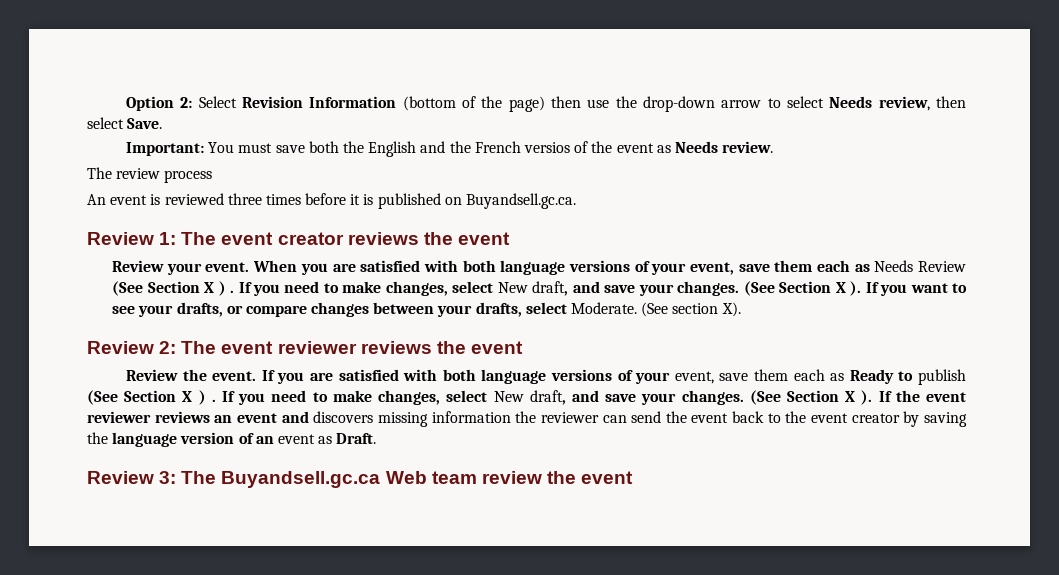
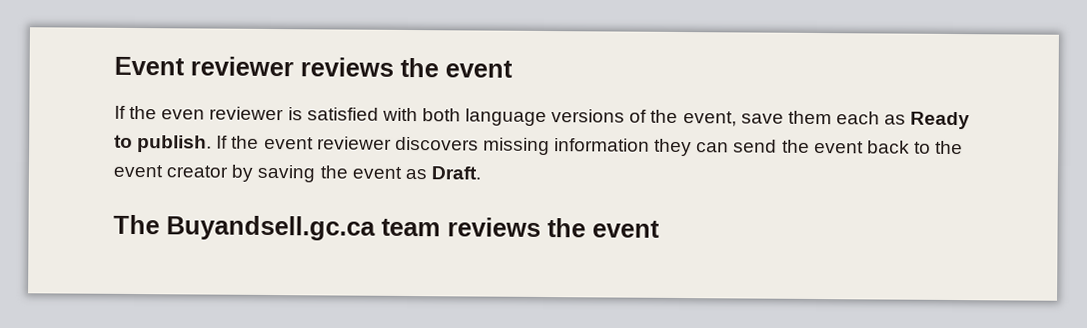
- Option 2: Select Revision Information (bottom of the page) then use the drop-down arrow to select Needs review, then select Save.
- Important: You must save both the English and the French versios of the event as Needs review.
- The review process
- An event is reviewed three times before it is published on Buyandsell.gc.ca.
- Review 1: The event creator reviews the event
- Review your event. When you are satisfied with both language versions of your event, save them each as Needs Review (See Section X ) . If you need to make changes, select New draft, and save your changes. (See Section X ). If you want to see your drafts, or compare changes between your drafts, select Moderate. (See section X).
- Review 2: The event reviewer reviews the event
- Review the event. If you are satisfied with both language versions of your event, save them each as Ready to publish (See Section X ) . If you need to make changes, select New draft, and save your changes. (See Section X ). If the event reviewer reviews an event and discovers missing information the reviewer can send the event back to the event creator by saving the language version of an event as Draft.
+ Event reviewer reviews the event
+ If the even reviewer is satisfied with both language versions of the event, save them each as Ready to publish. If the event reviewer discovers missing information they can send the event back to the event creator by saving the event as Draft.
- Review 3: The Buyandsell.gc.ca Web team review the event
+ The Buyandsell.gc.ca team reviews the event

